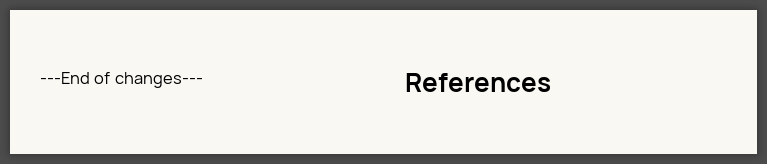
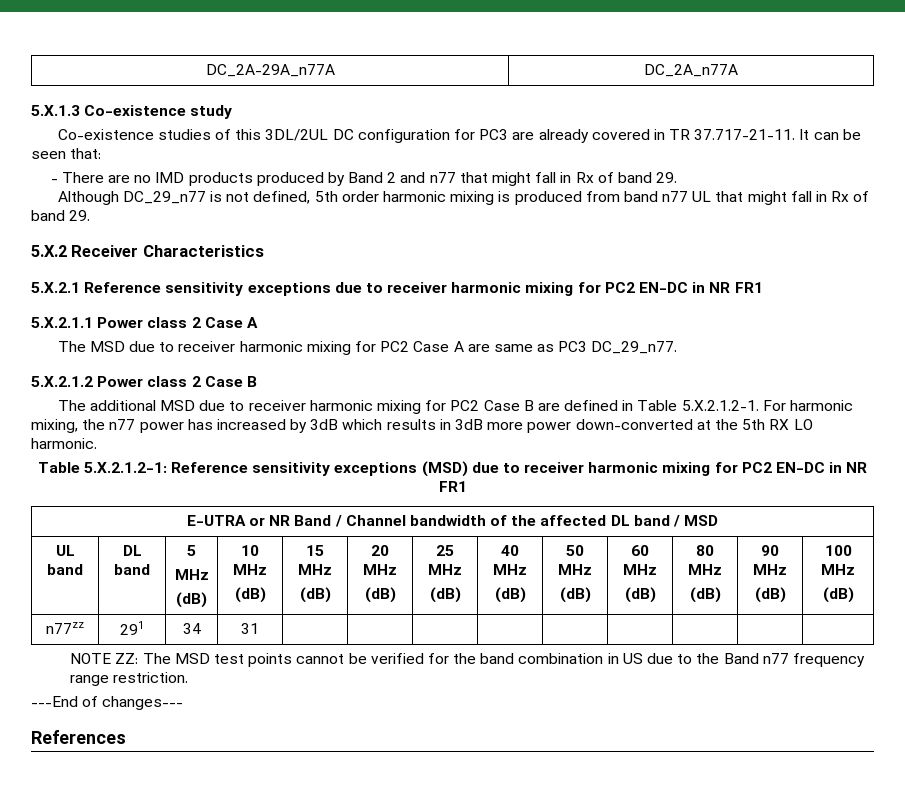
+ DC_2A-29A_n77A | DC_2A_n77A
+ 5.X.1.3 Co-existence study
+ Co-existence studies of this 3DL/2UL DC configuration for PC3 are already covered in TR 37.717-21-11. It can be seen that:
+ - There are no IMD products produced by Band 2 and n77 that might fall in Rx of band 29.
+ Although DC_29_n77 is not defined, 5th order harmonic mixing is produced from band n77 UL that might fall in Rx of band 29.
+ 5.X.2 Receiver Characteristics
+ 5.X.2.1 Reference sensitivity exceptions due to receiver harmonic mixing for PC2 EN-DC in NR FR1
+ 5.X.2.1.1 Power class 2 Case A
+ The MSD due to receiver harmonic mixing for PC2 Case A are same as PC3 DC_29_n77.
+ 5.X.2.1.2 Power class 2 Case B
+ The additional MSD due to receiver harmonic mixing for PC2 Case B are defined in Table 5.X.2.1.2-1. For harmonic mixing, the n77 power has increased by 3dB which results in 3dB more power down-converted at the 5th RX LO harmonic.
+ Table 5.X.2.1.2-1: Reference sensitivity exceptions (MSD) due to receiver harmonic mixing for PC2 EN-DC in NR FR1
+ E-UTRA or NR Band / Channel bandwidth of the affected DL band / MSD
+ UL band | DL band | 5
+ MHz
+ (dB) | 10 MHz
+ (dB) | 15 MHz
+ (dB) | 20 MHz
+ (dB) | 25 MHz
+ (dB) | 40 MHz
+ (dB) | 50 MHz
+ (dB) | 60 MHz
+ (dB) | 80 MHz
+ (dB) | 90 MHz
+ (dB) | 100 MHz
+ (dB)
+ n77zz | 291 | 34 | 31 | | | | | | | | |
+ NOTE ZZ: The MSD test points cannot be verified for the band combination in US due to the Band n77 frequency range restriction.

